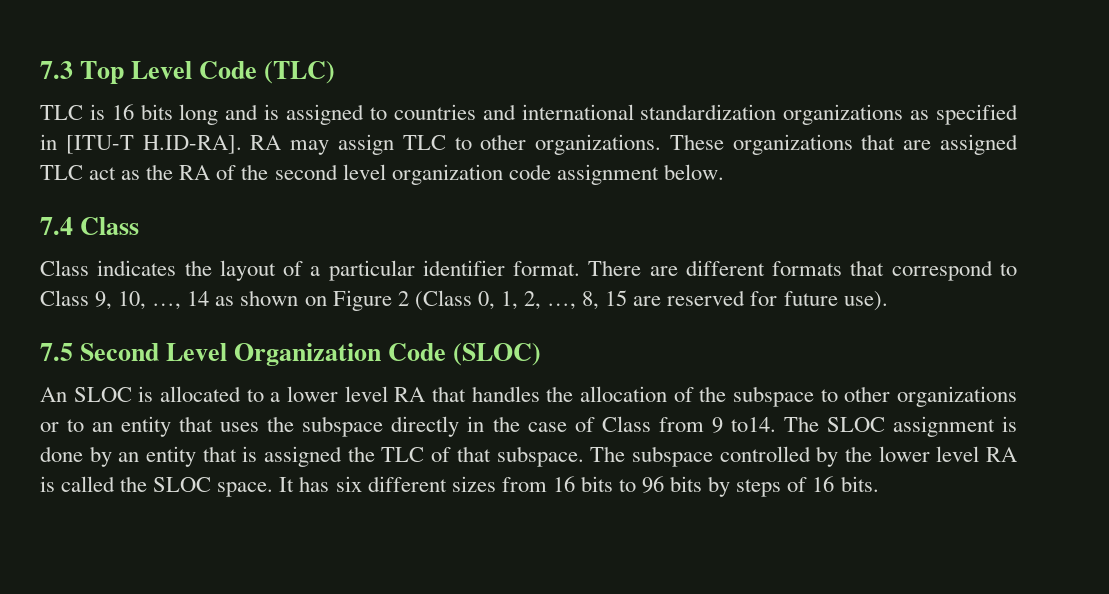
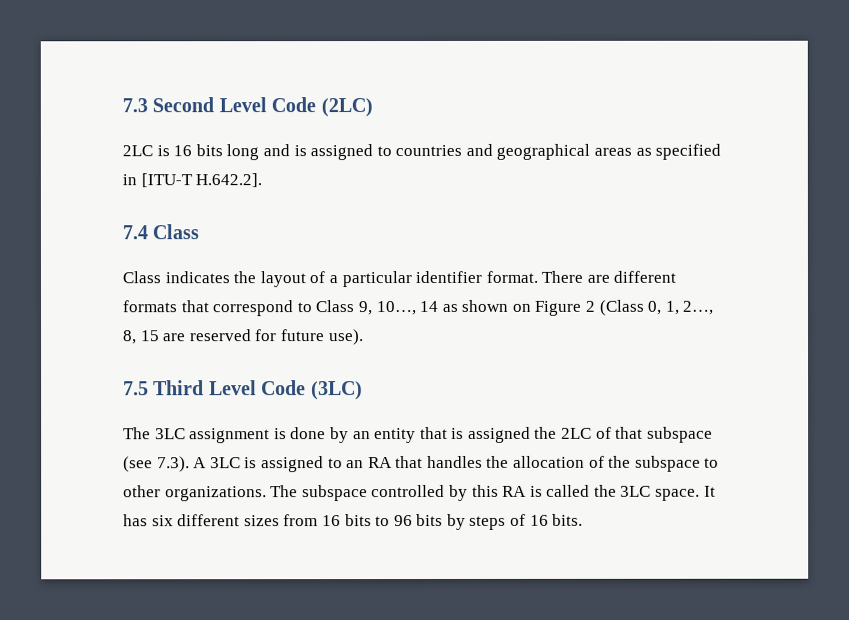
- 7.3 Top Level Code (TLC)
- TLC is 16 bits long and is assigned to countries and international standardization organizations as specified in [ITU-T H.ID-RA]. RA may assign TLC to other organizations. These organizations that are assigned TLC act as the RA of the second level organization code assignment below.
+ 7.3 Second Level Code (2LC)
+ 2LC is 16 bits long and is assigned to countries and geographical areas as specified in [ITU-T H.642.2].
- There are different formats that correspond to Class 9, 10, …, 14 as shown on Figure 2 (Class 0, 1, 2, …, 8, 15 are reserved for future use).
+ There are different formats that correspond to Class 9, 10…, 14 as shown on Figure 2 (Class 0, 1, 2…, 8, 15 are reserved for future use).
- 7.5 Second Level Organization Code (SLOC)
- An SLOC is allocated to a lower level RA that handles the allocation of the subspace to other organizations or to an entity that uses the subspace directly in the case of Class from 9 to14. The SLOC assignment is done by an entity that is assigned the TLC of that subspace.
+ 7.5 Third Level Code (3LC)
+ The 3LC assignment is done by an entity that is assigned the 2LC of that subspace (see 7.3). A 3LC is assigned to an RA that handles the allocation of the subspace to other organizations.
- The subspace controlled by the lower level RA is called the SLOC space.
+ The subspace controlled by this RA is called the 3LC space.

